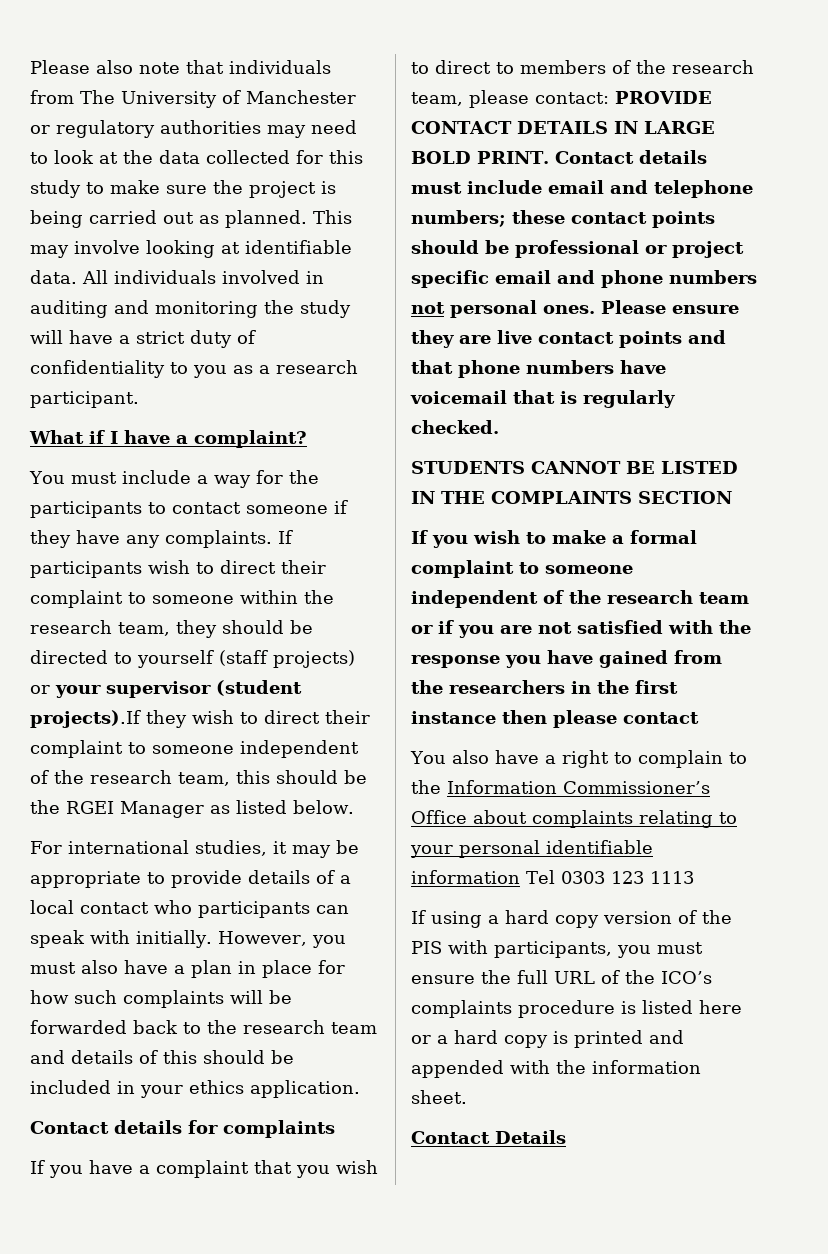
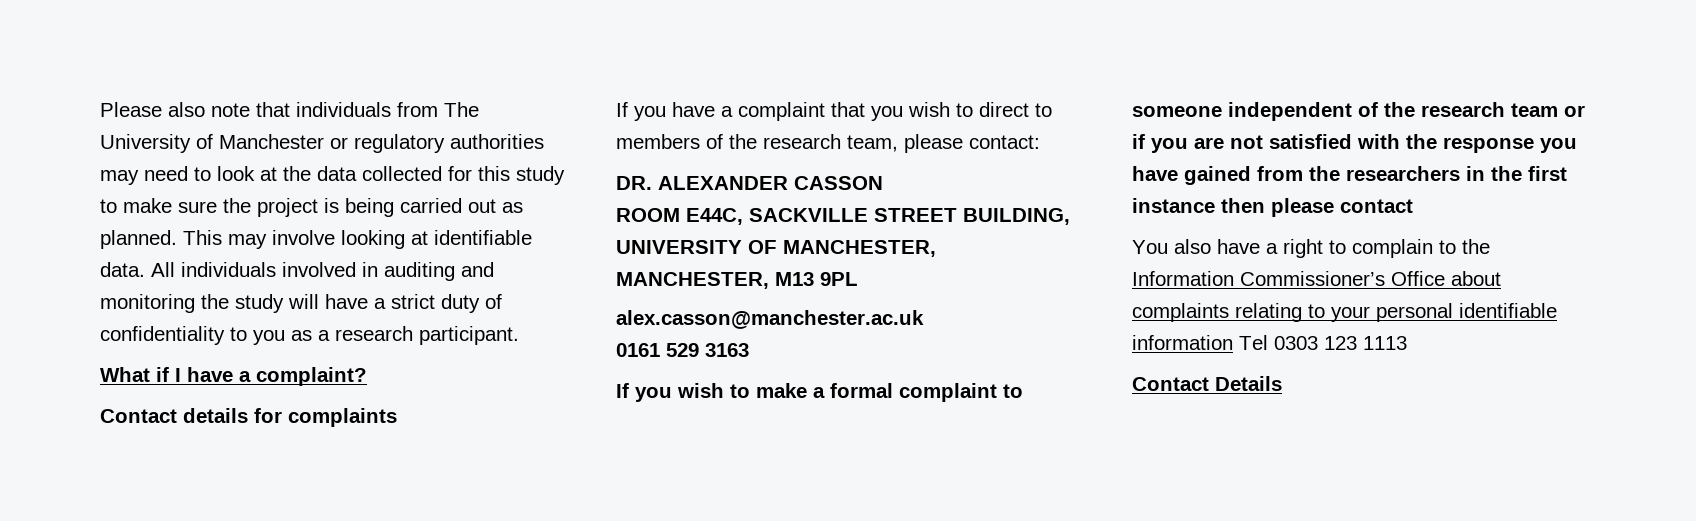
- You must include a way for the participants to contact someone if they have any complaints. If participants wish to direct their complaint to someone within the research team, they should be directed to yourself (staff projects) or your supervisor (student projects).If they wish to direct their complaint to someone independent of the research team, this should be the RGEI Manager as listed below.
- For international studies, it may be appropriate to provide details of a local contact who participants can speak with initially. However, you must also have a plan in place for how such complaints will be forwarded back to the research team and details of this should be included in your ethics application.
- If you have a complaint that you wish to direct to members of the research team, please contact: PROVIDE CONTACT DETAILS IN LARGE BOLD PRINT. Contact details must include email and telephone numbers; these contact points should be professional or project specific email and phone numbers not personal ones. Please ensure they are live contact points and that phone numbers have voicemail that is regularly checked.
- STUDENTS CANNOT BE LISTED IN THE COMPLAINTS SECTION
+ If you have a complaint that you wish to direct to members of the research team, please contact:
+ DR. ALEXANDER CASSON
+ ROOM E44C, SACKVILLE STREET BUILDING, UNIVERSITY OF MANCHESTER, MANCHESTER, M13 9PL
+ alex.casson@manchester.ac.uk
+ 0161 529 3163
- If using a hard copy version of the PIS with participants, you must ensure the full URL of the ICO’s complaints procedure is listed here or a hard copy is printed and appended with the information sheet.

